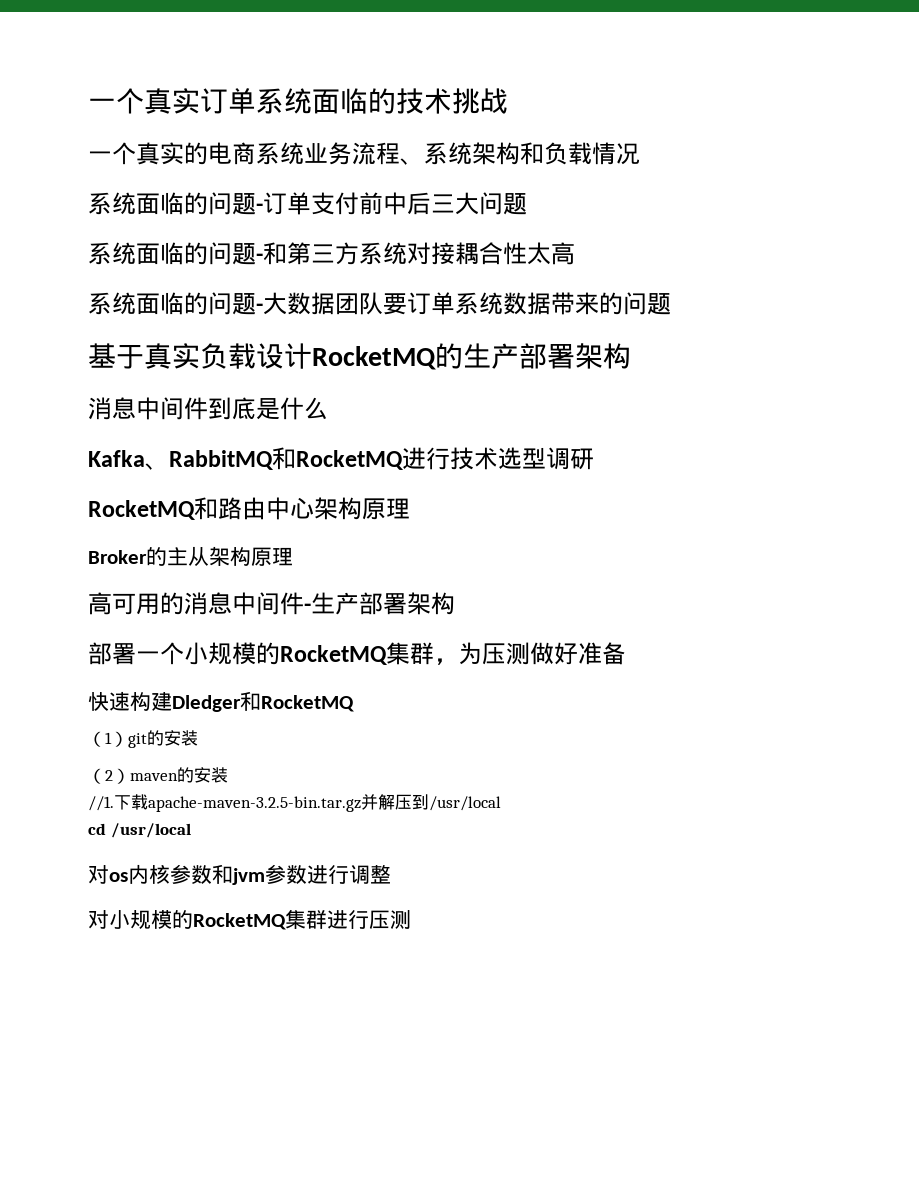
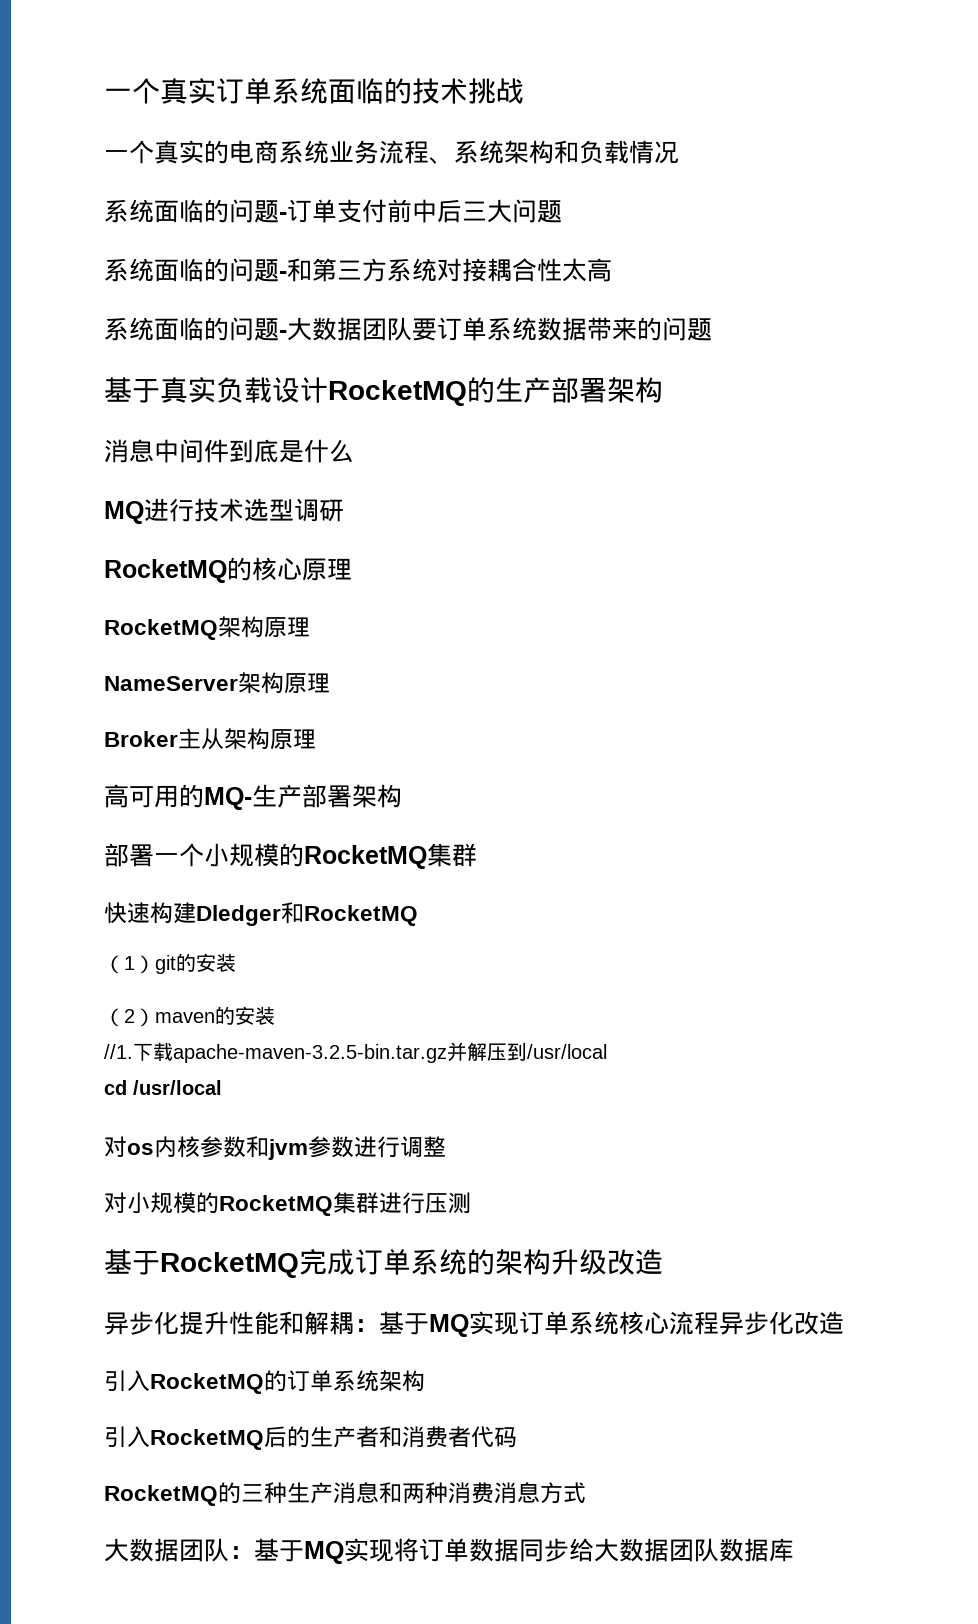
- Kafka、RabbitMQ和RocketMQ进行技术选型调研
+ MQ进行技术选型调研
- RocketMQ和路由中心架构原理
+ RocketMQ的核心原理
+ RocketMQ架构原理
+ NameServer架构原理
- Broker的主从架构原理
+ Broker主从架构原理
- 高可用的消息中间件-生产部署架构
+ 高可用的MQ-生产部署架构
- 部署一个小规模的RocketMQ集群，为压测做好准备
+ 部署一个小规模的RocketMQ集群
+ 基于RocketMQ完成订单系统的架构升级改造
+ 异步化提升性能和解耦：基于MQ实现订单系统核心流程异步化改造
+ 引入RocketMQ的订单系统架构
+ 引入RocketMQ后的生产者和消费者代码
+ RocketMQ的三种生产消息和两种消费消息方式
+ 大数据团队：基于MQ实现将订单数据同步给大数据团队数据库

